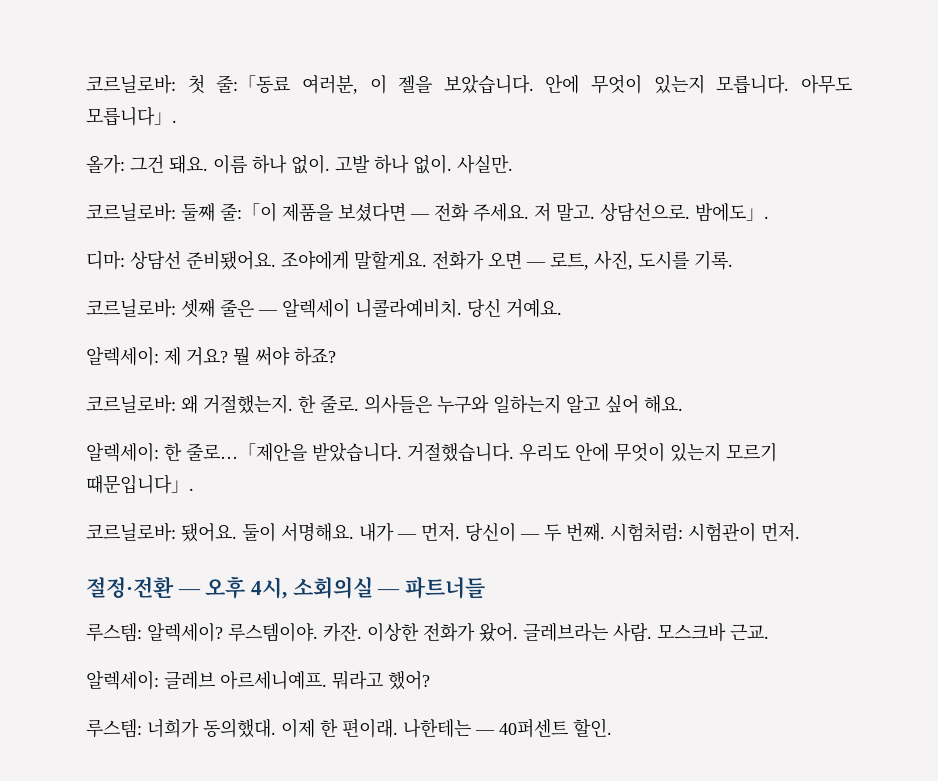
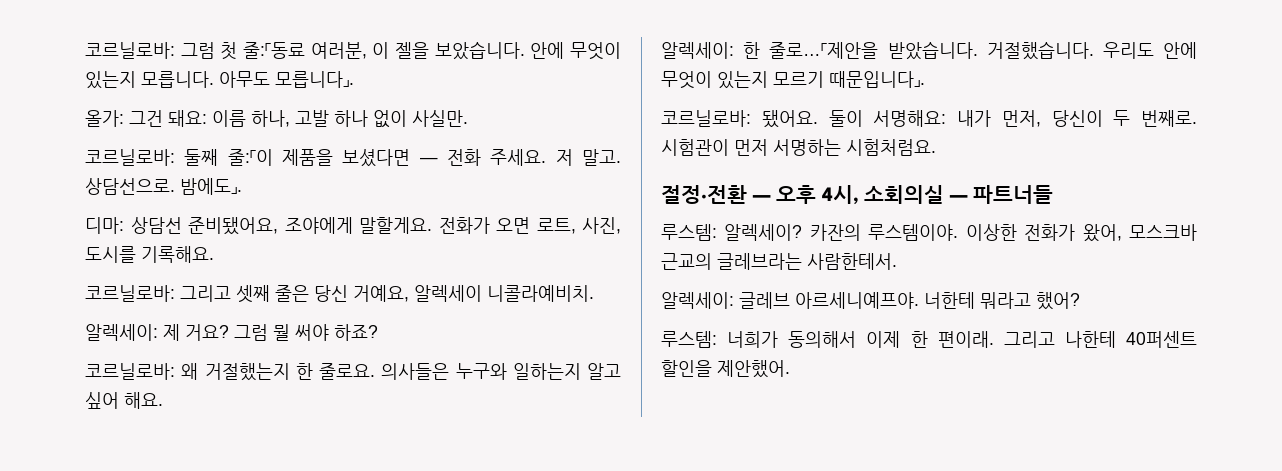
- 코르닐로바: 첫 줄:「동료 여러분, 이 젤을 보았습니다.
+ 코르닐로바: 그럼 첫 줄:「동료 여러분, 이 젤을 보았습니다.
- 올가: 그건 돼요. 이름 하나 없이. 고발 하나 없이. 사실만.
+ 올가: 그건 돼요: 이름 하나, 고발 하나 없이 사실만.
- 디마: 상담선 준비됐어요. 조야에게 말할게요.
+ 디마: 상담선 준비됐어요, 조야에게 말할게요.
- 전화가 오면 — 로트, 사진, 도시를 기록.
- 코르닐로바: 셋째 줄은 — 알렉세이 니콜라예비치. 당신 거예요.
+ 전화가 오면 로트, 사진, 도시를 기록해요.
+ 코르닐로바: 그리고 셋째 줄은 당신 거예요, 알렉세이 니콜라예비치.
- 뭘 써야 하죠?
+ 그럼 뭘 써야 하죠?
- 코르닐로바: 왜 거절했는지. 한 줄로.
+ 코르닐로바: 왜 거절했는지 한 줄로요.
- 둘이 서명해요. 내가 — 먼저. 당신이 — 두 번째. 시험처럼: 시험관이 먼저.
+ 둘이 서명해요: 내가 먼저, 당신이 두 번째로. 시험관이 먼저 서명하는 시험처럼요.
- 루스템이야. 카잔. 이상한 전화가 왔어. 글레브라는 사람. 모스크바 근교.
+ 카잔의 루스템이야. 이상한 전화가 왔어, 모스크바 근교의 글레브라는 사람한테서.
- 알렉세이: 글레브 아르세니예프. 뭐라고 했어?
+ 알렉세이: 글레브 아르세니예프야. 너한테 뭐라고 했어?
- 루스템: 너희가 동의했대. 이제 한 편이래.
+ 루스템: 너희가 동의해서 이제 한 편이래.
- 나한테는 — 40퍼센트 할인.
+ 그리고 나한테 40퍼센트 할인을 제안했어.

